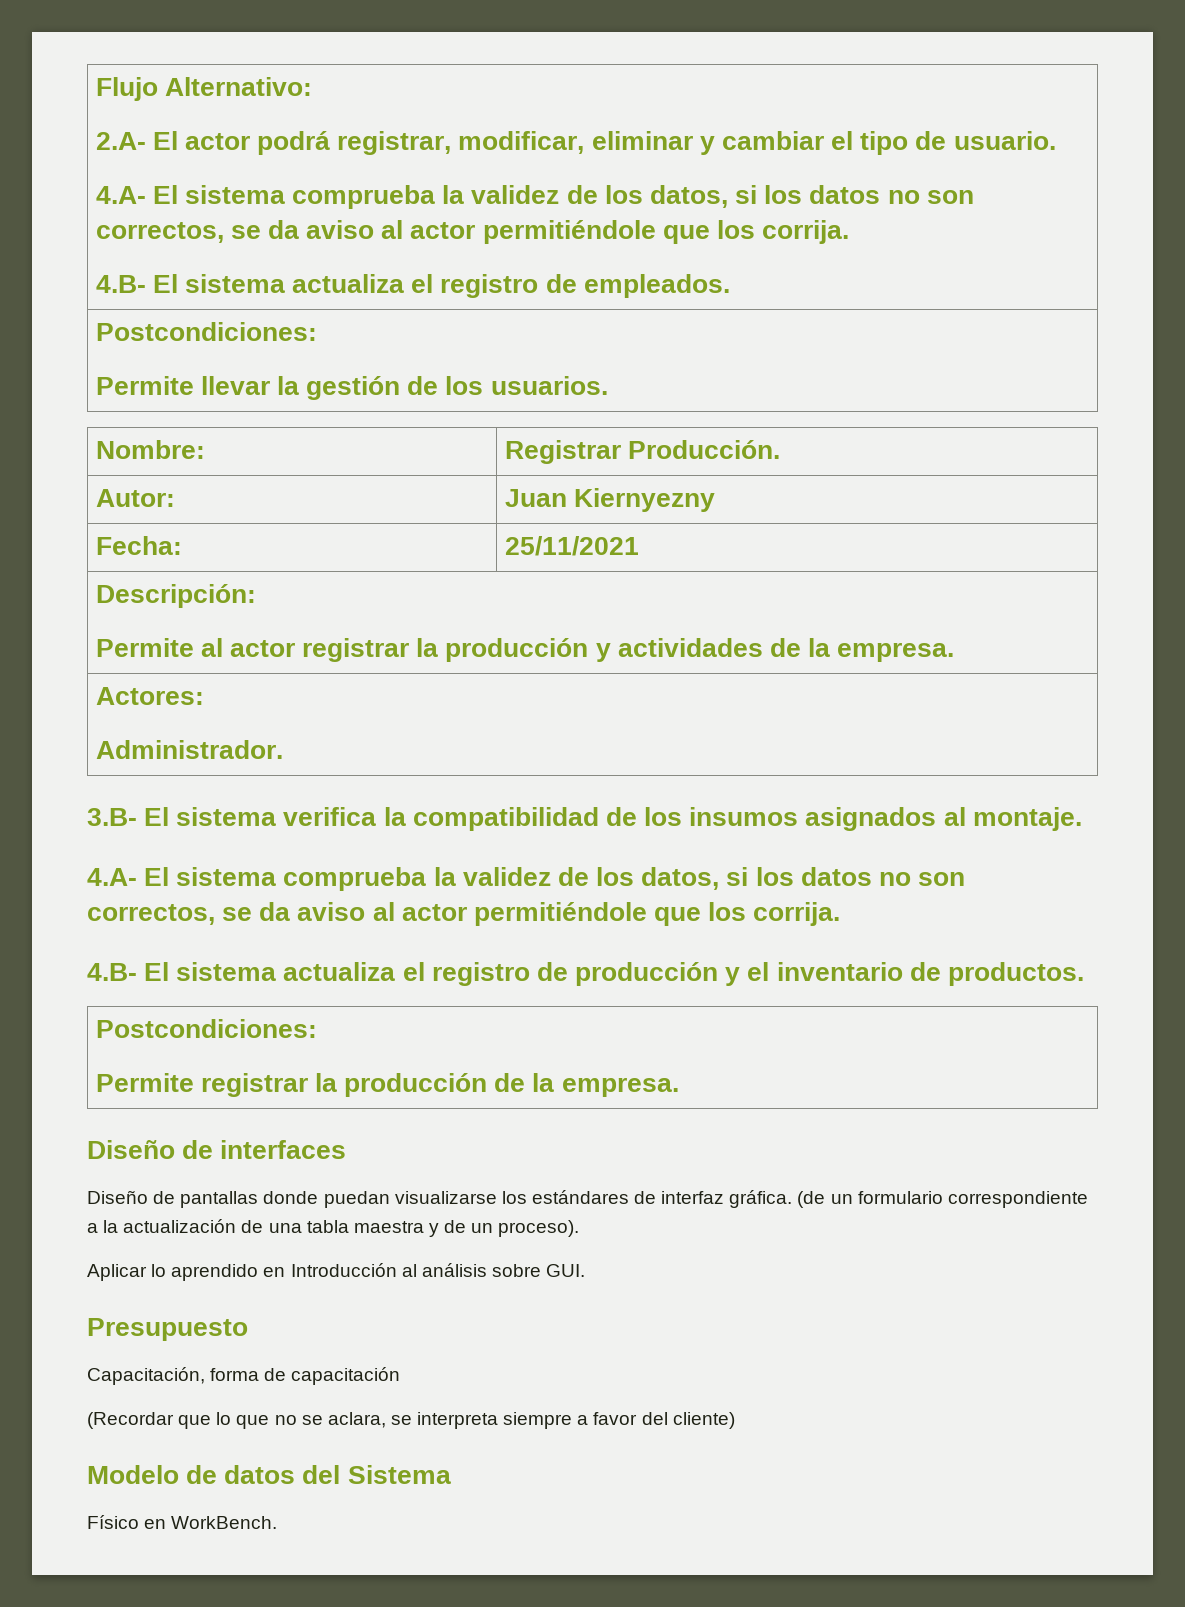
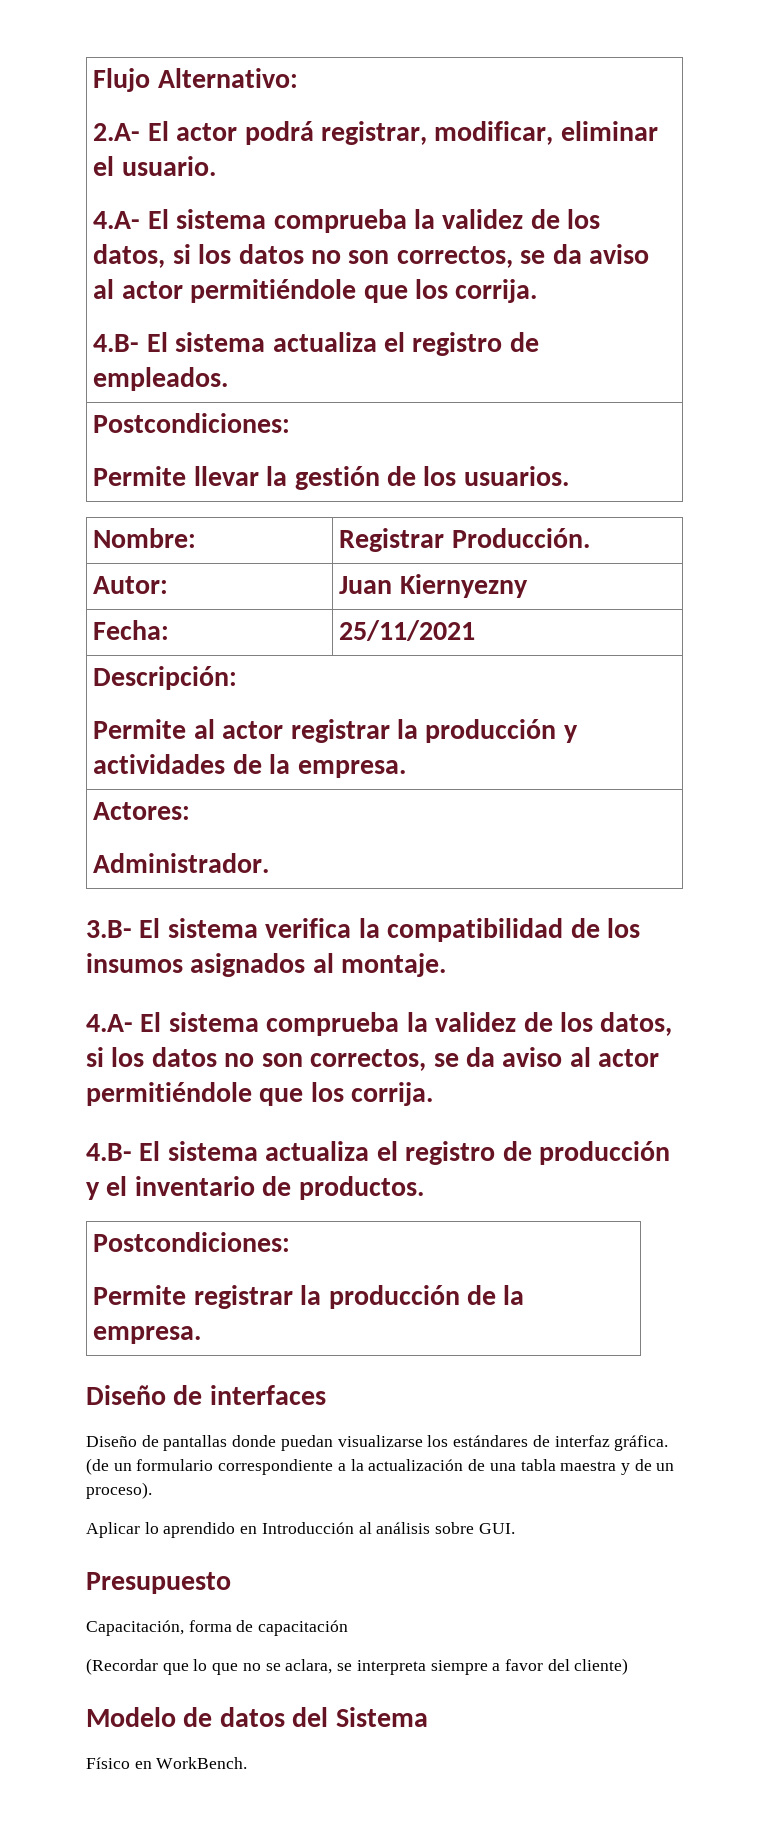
- 2.A- El actor podrá registrar, modificar, eliminar y cambiar el tipo de usuario.
+ 2.A- El actor podrá registrar, modificar, eliminar el usuario.

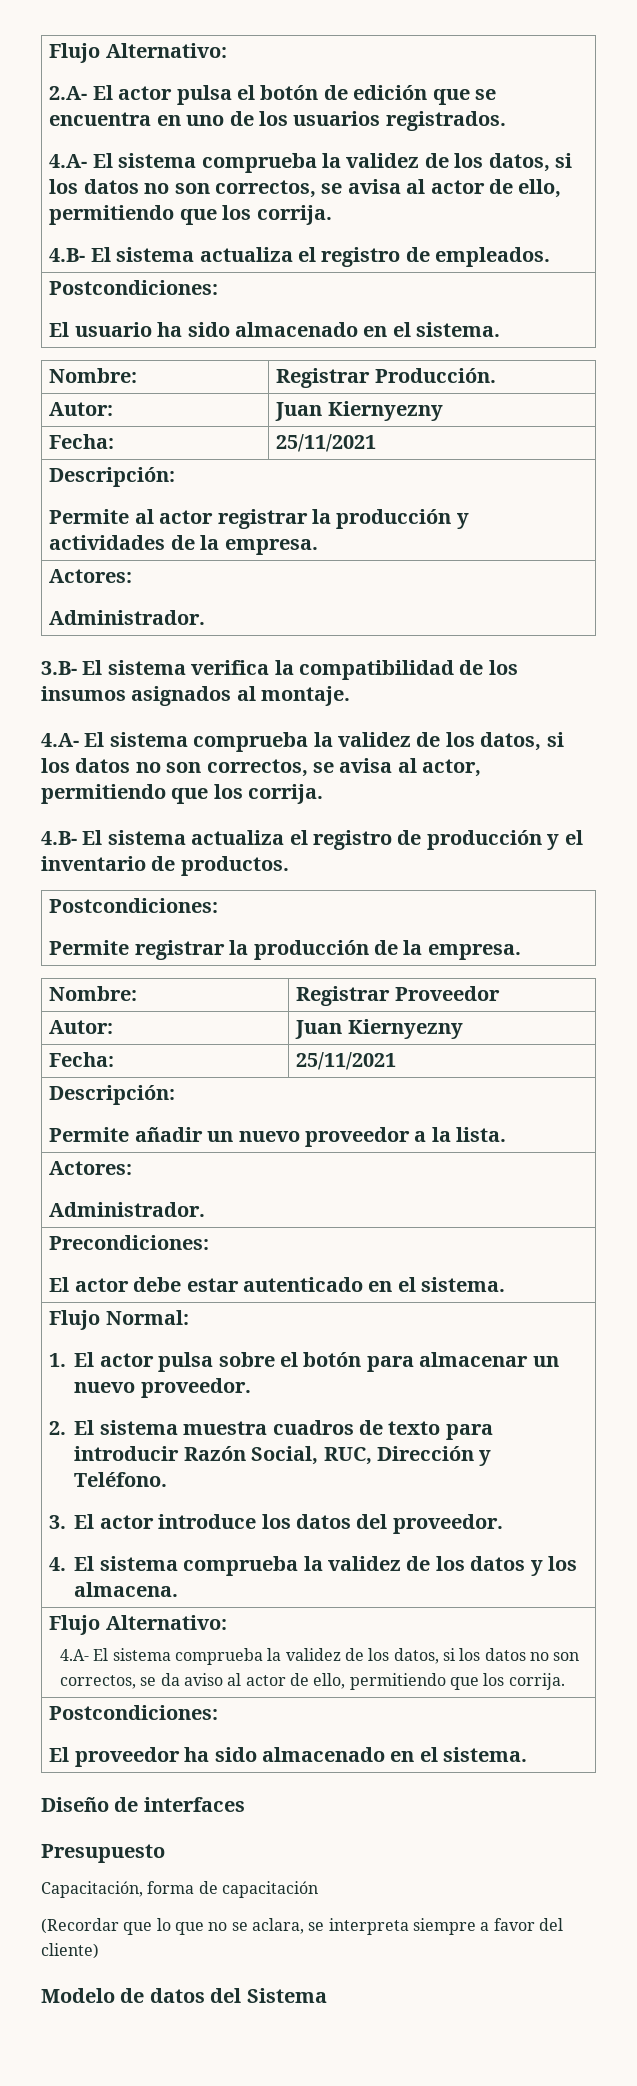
- 2.A- El actor podrá registrar, modificar, eliminar el usuario.
- 4.A- El sistema comprueba la validez de los datos, si los datos no son correctos, se da aviso al actor permitiéndole que los corrija.
+ 2.A- El actor pulsa el botón de edición que se encuentra en uno de los usuarios registrados.
+ 4.A- El sistema comprueba la validez de los datos, si los datos no son correctos, se avisa al actor de ello, permitiendo que los corrija.
  4.B- El sistema actualiza el registro de empleados.
  Postcondiciones:
- Permite llevar la gestión de los usuarios.
+ El usuario ha sido almacenado en el sistema.
  3.B- El sistema verifica la compatibilidad de los insumos asignados al montaje.
- 4.A- El sistema comprueba la validez de los datos, si los datos no son correctos, se da aviso al actor permitiéndole que los corrija.
+ 4.A- El sistema comprueba la validez de los datos, si los datos no son correctos, se avisa al actor, permitiendo que los corrija.
+ Nombre: | Registrar Proveedor
+ Autor: | Juan Kiernyezny
+ Fecha: | 25/11/2021
+ Descripción:
+ Permite añadir un nuevo proveedor a la lista.
+ Actores:
+ Administrador.
+ Precondiciones:
+ El actor debe estar autenticado en el sistema.
+ Flujo Normal:
+ 1. El actor pulsa sobre el botón para almacenar un nuevo proveedor.
+ 2. El sistema muestra cuadros de texto para introducir Razón Social, RUC, Dirección y Teléfono.
+ 3. El actor introduce los datos del proveedor.
+ 4. El sistema comprueba la validez de los datos y los almacena.
+ Flujo Alternativo:
+ 4.A- El sistema comprueba la validez de los datos, si los datos no son correctos, se da aviso al actor de ello, permitiendo que los corrija.
+ Postcondiciones:
+ El proveedor ha sido almacenado en el sistema.
  Diseño de interfaces
- Diseño de pantallas donde puedan visualizarse los estándares de interfaz gráfica. (de un formulario correspondiente a la actualización de una tabla maestra y de un proceso).
- Aplicar lo aprendido en Introducción al análisis sobre GUI.
- Físico en WorkBench.

